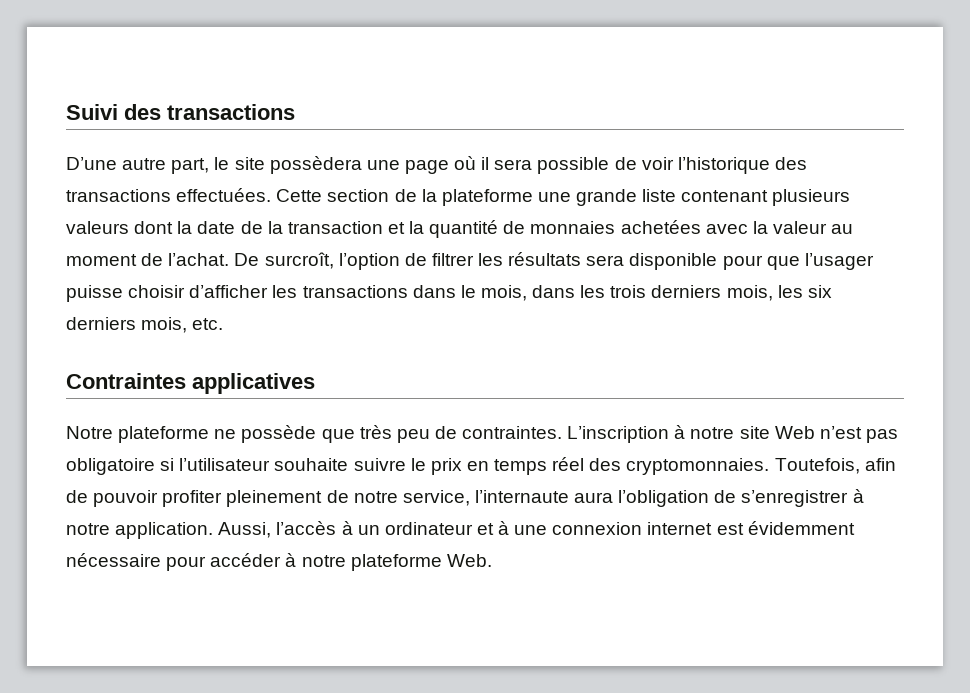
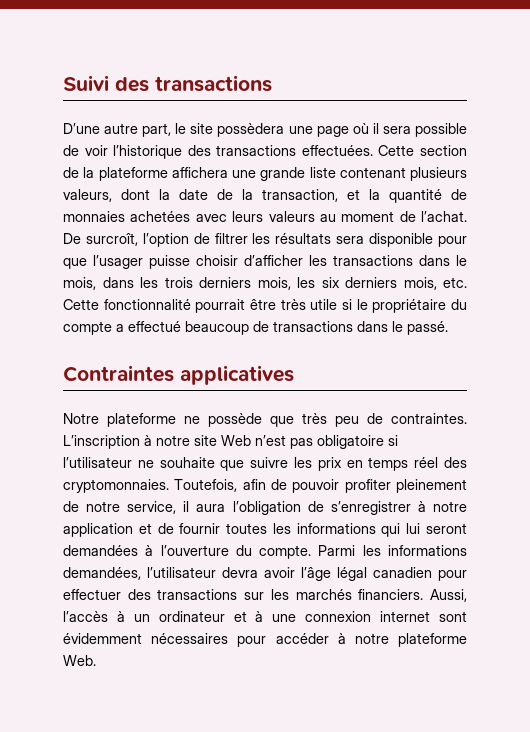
- Cette section de la plateforme une grande liste contenant plusieurs valeurs dont la date de la transaction et la quantité de monnaies achetées avec la valeur au moment de l’achat.
+ Cette section de la plateforme affichera une grande liste contenant plusieurs valeurs, dont la date de la transaction, et la quantité de monnaies achetées avec leurs valeurs au moment de l’achat.
- De surcroît, l’option de filtrer les résultats sera disponible pour que l’usager puisse choisir d’afficher les transactions dans le mois, dans les trois derniers mois, les six derniers mois, etc.
+ De surcroît, l’option de filtrer les résultats sera disponible pour que l’usager puisse choisir d’afficher les transactions dans le mois, dans les trois derniers mois, les six derniers mois, etc. Cette fonctionnalité pourrait être très utile si le propriétaire du compte a effectué beaucoup de transactions dans le passé.
- L’inscription à notre site Web n’est pas obligatoire si l’utilisateur souhaite suivre le prix en temps réel des cryptomonnaies.
+ L’inscription à notre site Web n’est pas obligatoire si l’utilisateur ne souhaite que suivre les prix en temps réel des cryptomonnaies.
- Toutefois, afin de pouvoir profiter pleinement de notre service, l’internaute aura l’obligation de s’enregistrer à notre application.
+ Toutefois, afin de pouvoir profiter pleinement de notre service, il aura l’obligation de s’enregistrer à notre application et de fournir toutes les informations qui lui seront demandées à l’ouverture du compte. Parmi les informations demandées, l’utilisateur devra avoir l’âge légal canadien pour effectuer des transactions sur les marchés financiers.
- Aussi, l’accès à un ordinateur et à une connexion internet est évidemment nécessaire pour accéder à notre plateforme Web.
+ Aussi, l’accès à un ordinateur et à une connexion internet sont évidemment nécessaires pour accéder à notre plateforme Web.

